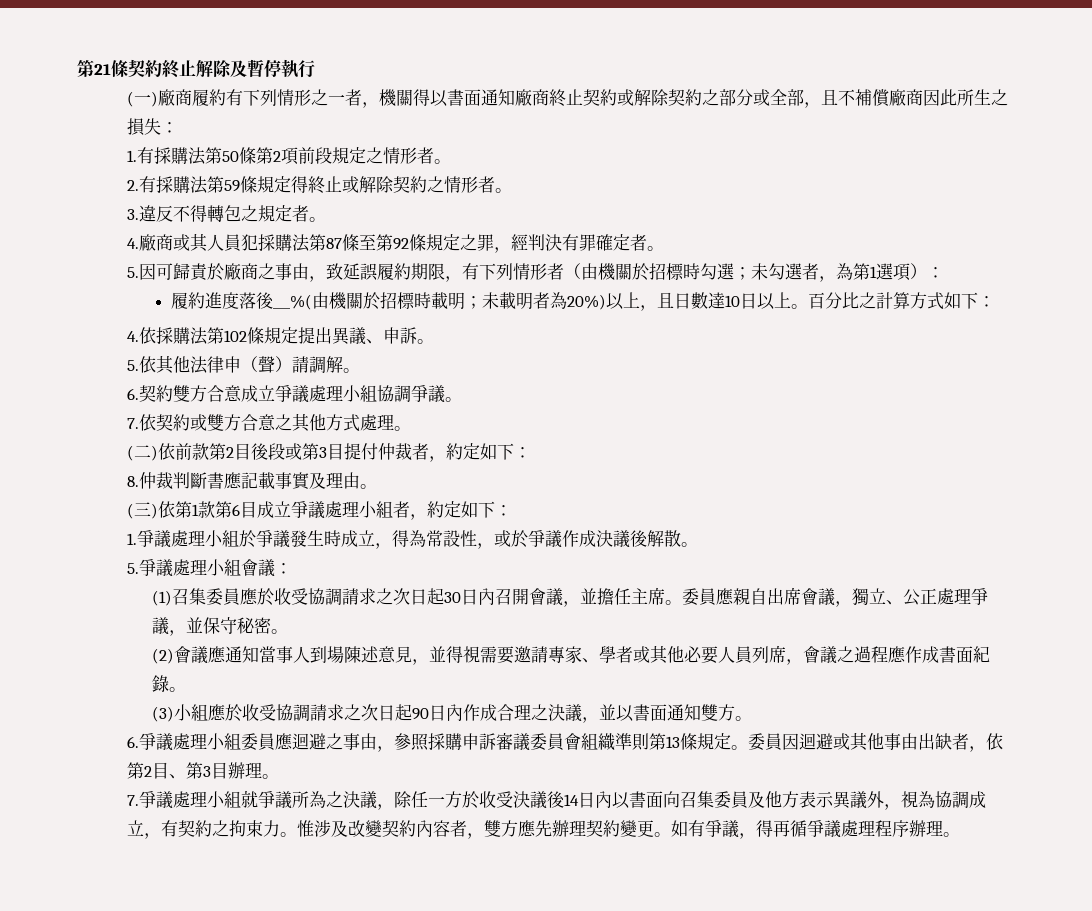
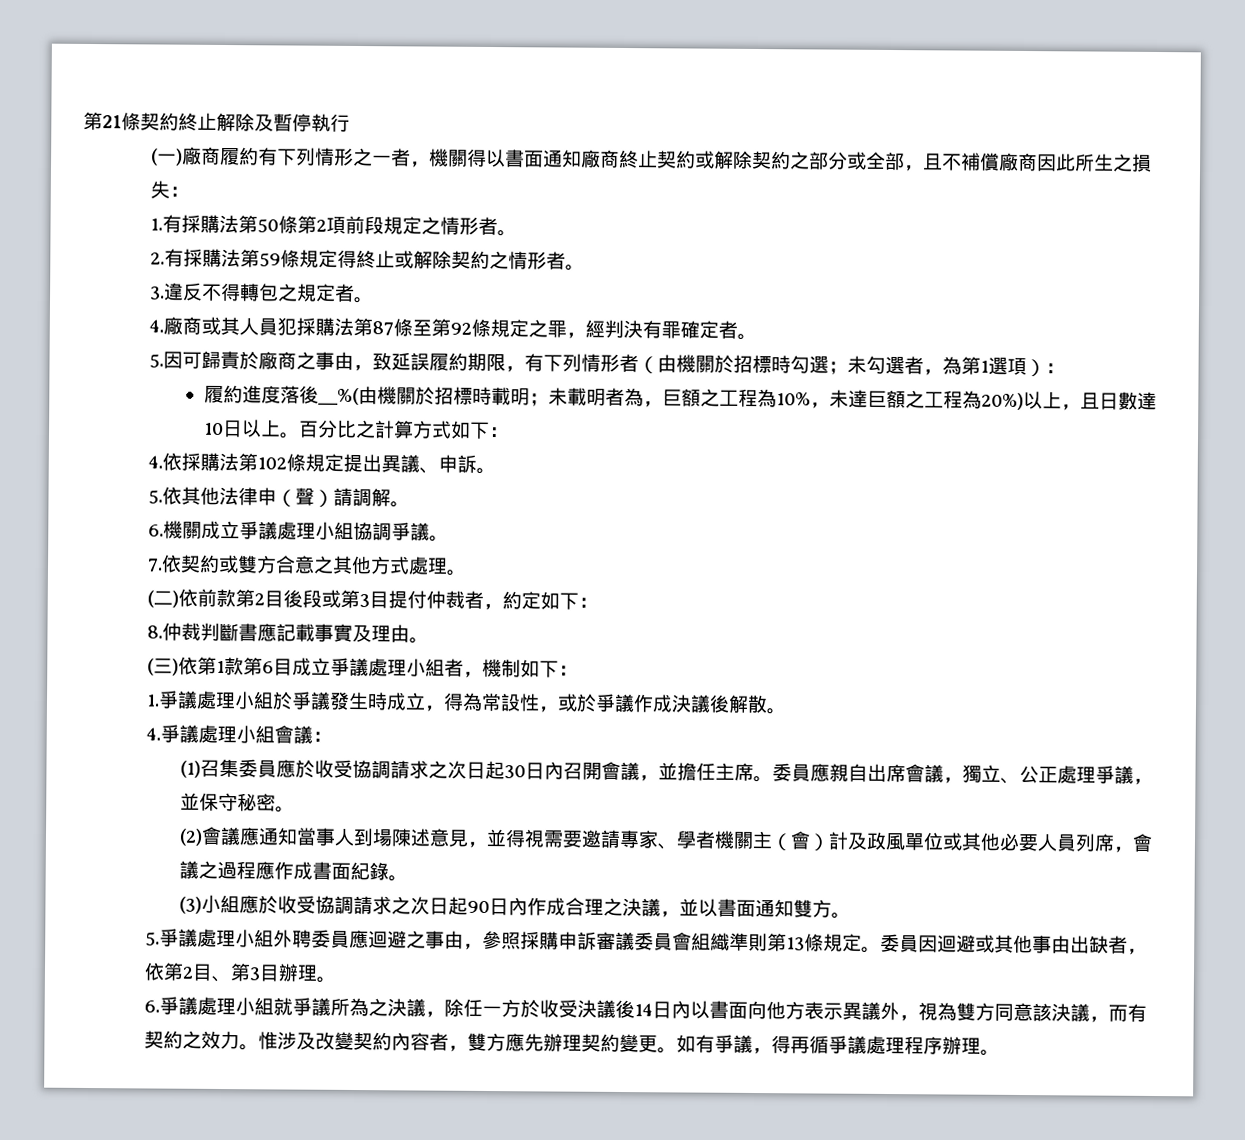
- 履約進度落後＿%(由機關於招標時載明；未載明者為20%)以上，且日數達10日以上。
+ 履約進度落後＿%(由機關於招標時載明；未載明者為，巨額之工程為10%，未達巨額之工程為20%)以上，且日數達10日以上。
- 6.契約雙方合意成立爭議處理小組協調爭議。
+ 6.機關成立爭議處理小組協調爭議。
- (三)依第1款第6目成立爭議處理小組者，約定如下：
+ (三)依第1款第6目成立爭議處理小組者，機制如下：
- 5.爭議處理小組會議：
+ 4.爭議處理小組會議：
- (2)會議應通知當事人到場陳述意見，並得視需要邀請專家、學者或其他必要人員列席，會議之過程應作成書面紀錄。
+ (2)會議應通知當事人到場陳述意見，並得視需要邀請專家、學者機關主（會）計及政風單位或其他必要人員列席，會議之過程應作成書面紀錄。
- 6.爭議處理小組委員應迴避之事由，參照採購申訴審議委員會組織準則第13條規定。
+ 5.爭議處理小組外聘委員應迴避之事由，參照採購申訴審議委員會組織準則第13條規定。
- 7.爭議處理小組就爭議所為之決議，除任一方於收受決議後14日內以書面向召集委員及他方表示異議外，視為協調成立，有契約之拘束力。
+ 6.爭議處理小組就爭議所為之決議，除任一方於收受決議後14日內以書面向他方表示異議外，視為雙方同意該決議，而有契約之效力。

